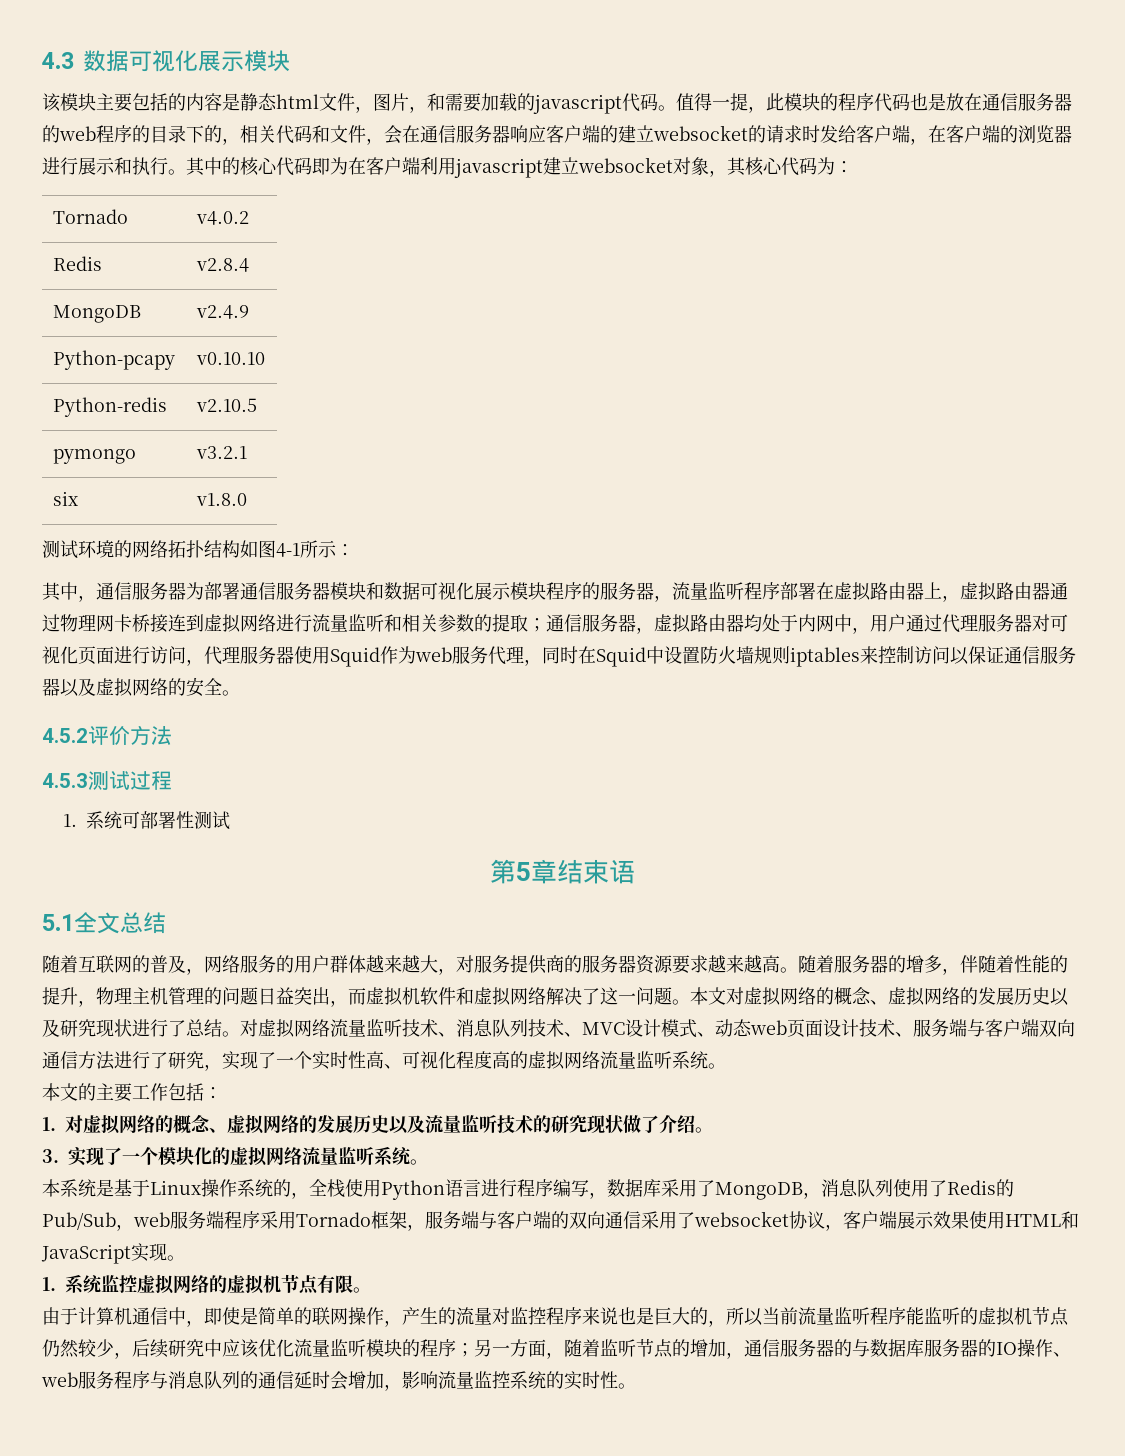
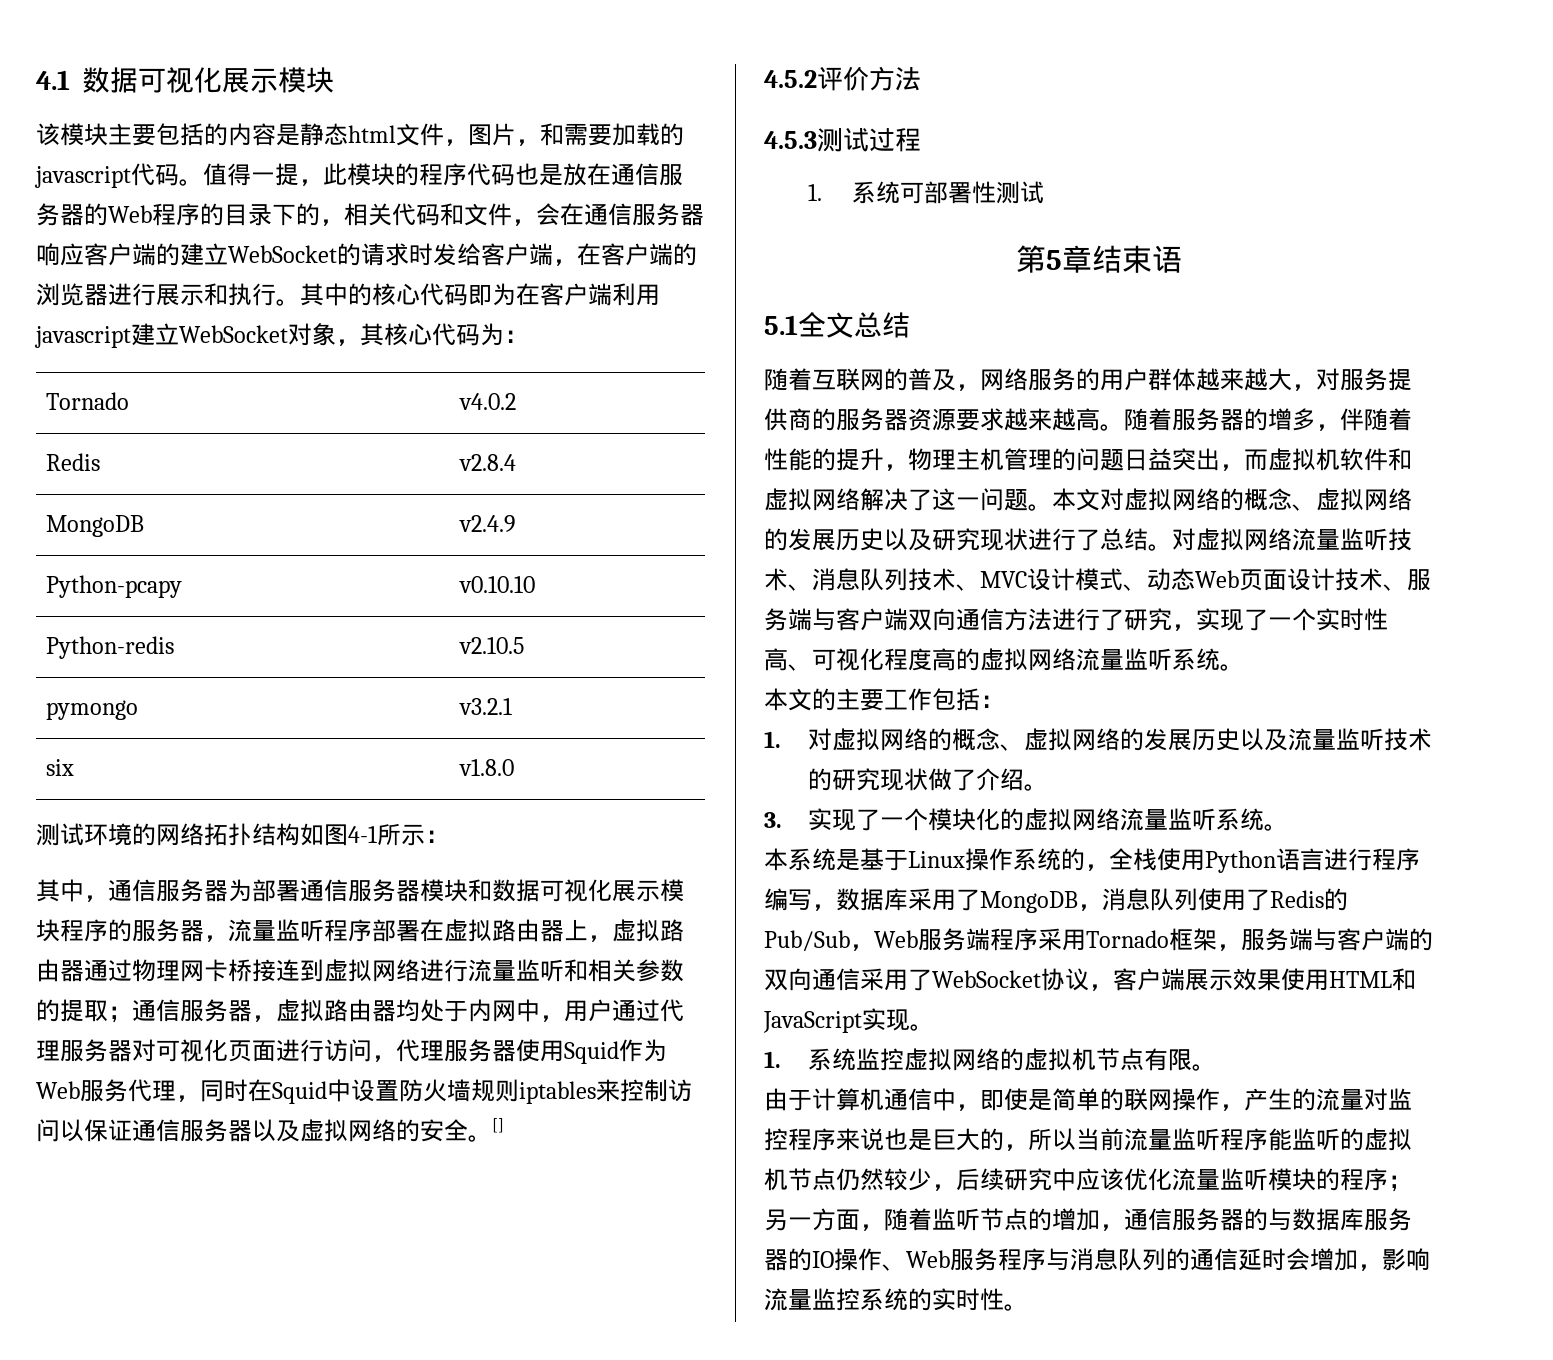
- 4.3数据可视化展示模块
+ 4.1数据可视化展示模块
- 值得一提，此模块的程序代码也是放在通信服务器的web程序的目录下的，相关代码和文件，会在通信服务器响应客户端的建立websocket的请求时发给客户端，在客户端的浏览器进行展示和执行。
+ 值得一提，此模块的程序代码也是放在通信服务器的Web程序的目录下的，相关代码和文件，会在通信服务器响应客户端的建立WebSocket的请求时发给客户端，在客户端的浏览器进行展示和执行。
- 其中的核心代码即为在客户端利用javascript建立websocket对象，其核心代码为：
+ 其中的核心代码即为在客户端利用javascript建立WebSocket对象，其核心代码为：
- 通信服务器，虚拟路由器均处于内网中，用户通过代理服务器对可视化页面进行访问，代理服务器使用Squid作为web服务代理，同时在Squid中设置防火墙规则iptables来控制访问以保证通信服务器以及虚拟网络的安全。
+ 通信服务器，虚拟路由器均处于内网中，用户通过代理服务器对可视化页面进行访问，代理服务器使用Squid作为Web服务代理，同时在Squid中设置防火墙规则iptables来控制访问以保证通信服务器以及虚拟网络的安全。[]
- 对虚拟网络流量监听技术、消息队列技术、MVC设计模式、动态web页面设计技术、服务端与客户端双向通信方法进行了研究，实现了一个实时性高、可视化程度高的虚拟网络流量监听系统。
+ 对虚拟网络流量监听技术、消息队列技术、MVC设计模式、动态Web页面设计技术、服务端与客户端双向通信方法进行了研究，实现了一个实时性高、可视化程度高的虚拟网络流量监听系统。
- 本系统是基于Linux操作系统的，全栈使用Python语言进行程序编写，数据库采用了MongoDB，消息队列使用了Redis的Pub/Sub，web服务端程序采用Tornado框架，服务端与客户端的双向通信采用了websocket协议，客户端展示效果使用HTML和JavaScript实现。
+ 本系统是基于Linux操作系统的，全栈使用Python语言进行程序编写，数据库采用了MongoDB，消息队列使用了Redis的Pub/Sub，Web服务端程序采用Tornado框架，服务端与客户端的双向通信采用了WebSocket协议，客户端展示效果使用HTML和JavaScript实现。
- 另一方面，随着监听节点的增加，通信服务器的与数据库服务器的IO操作、web服务程序与消息队列的通信延时会增加，影响流量监控系统的实时性。
+ 另一方面，随着监听节点的增加，通信服务器的与数据库服务器的IO操作、Web服务程序与消息队列的通信延时会增加，影响流量监控系统的实时性。

